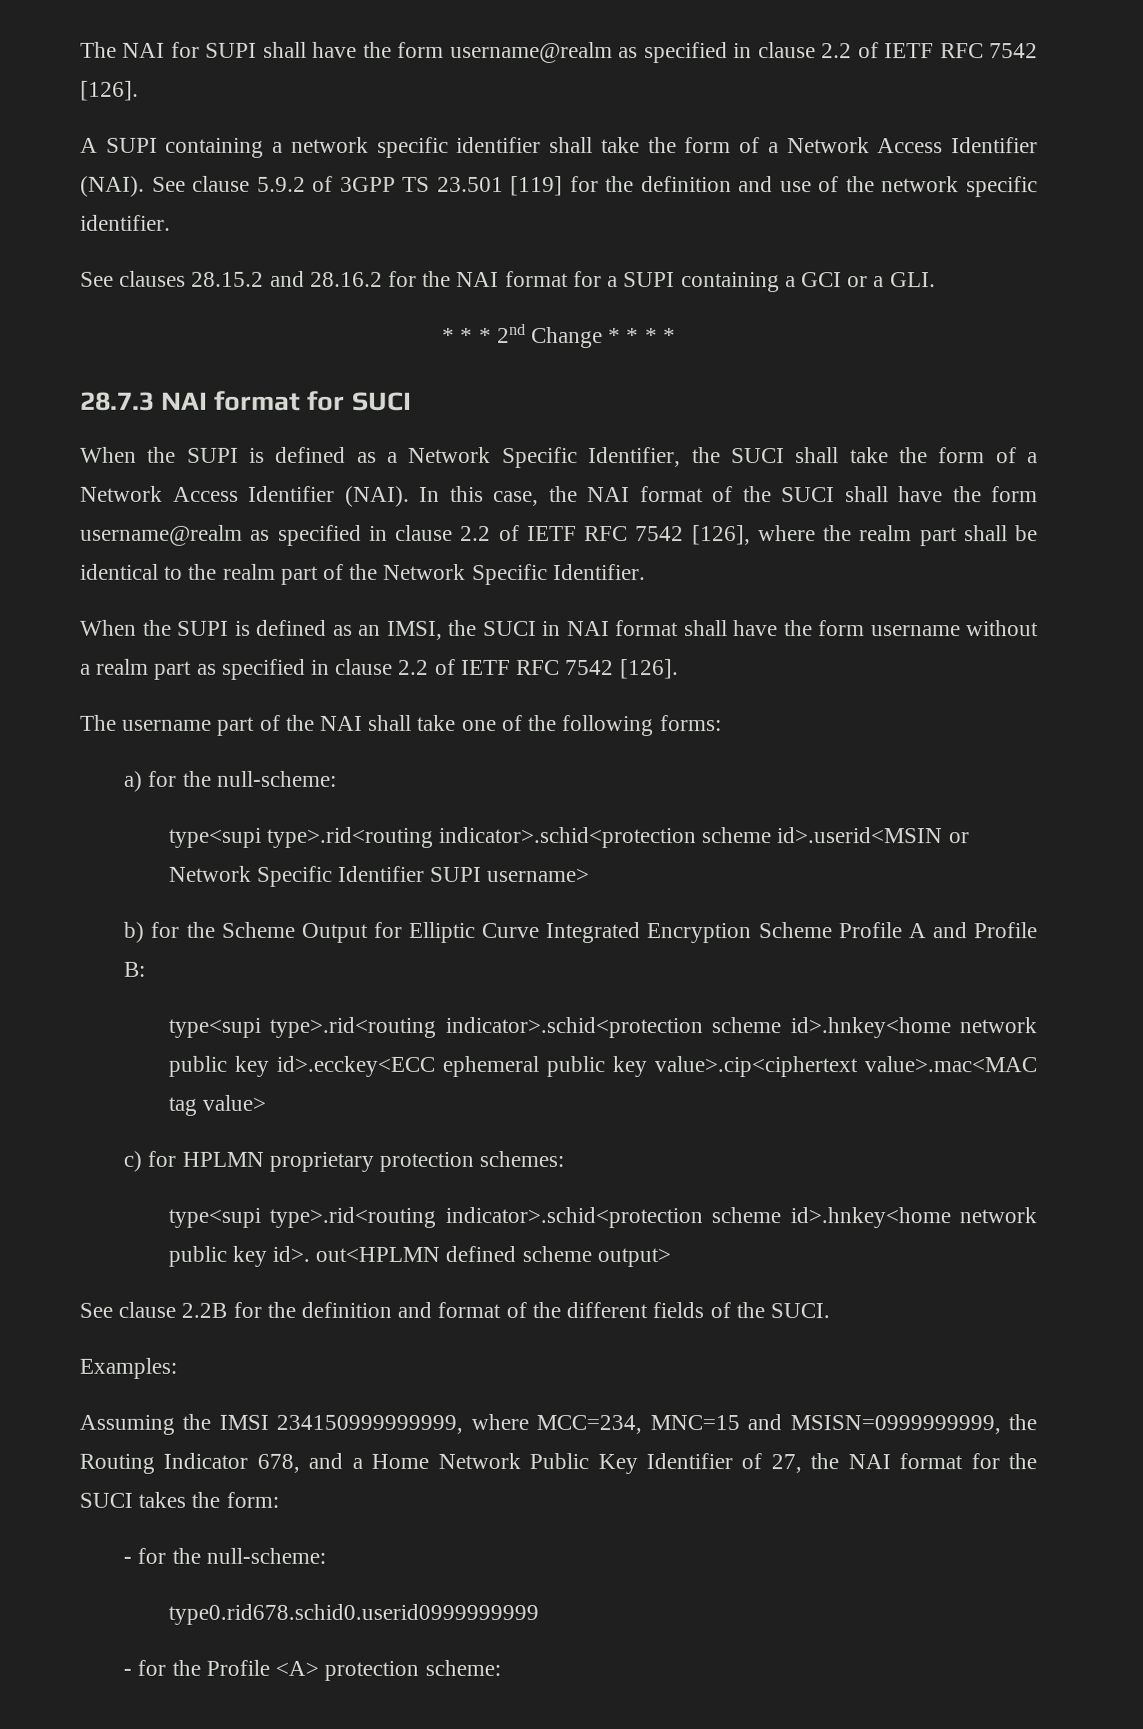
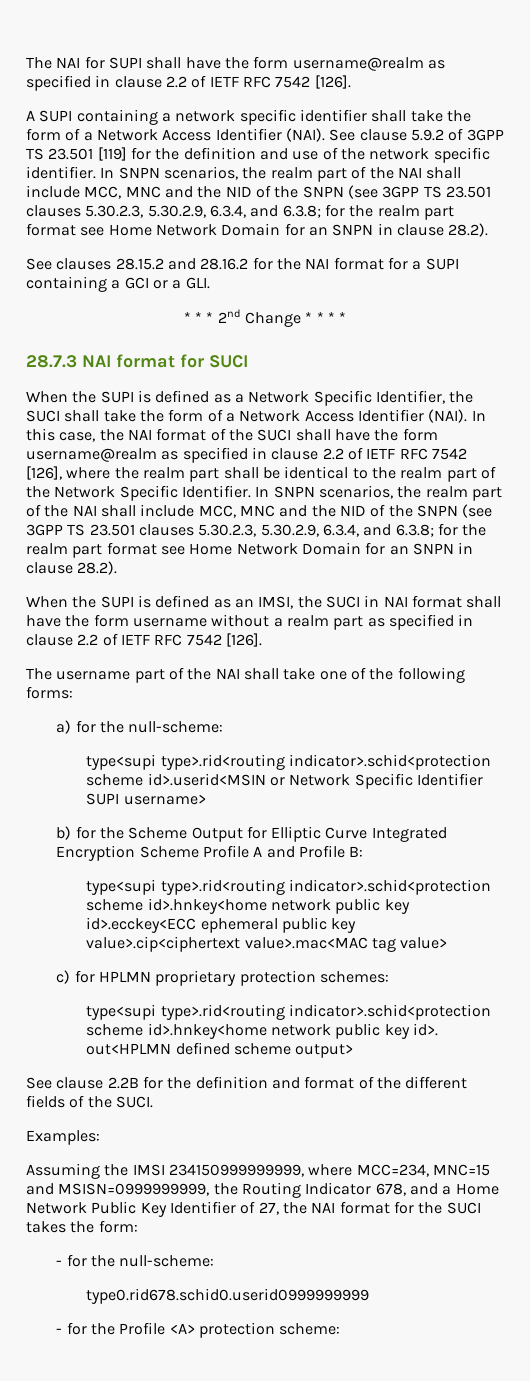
- See clause 5.9.2 of 3GPP TS 23.501 [119] for the definition and use of the network specific identifier.
+ See clause 5.9.2 of 3GPP TS 23.501 [119] for the definition and use of the network specific identifier. In SNPN scenarios, the realm part of the NAI shall include MCC, MNC and the NID of the SNPN (see 3GPP TS 23.501 clauses 5.30.2.3, 5.30.2.9, 6.3.4, and 6.3.8; for the realm part format see Home Network Domain for an SNPN in clause 28.2).
- In this case, the NAI format of the SUCI shall have the form username@realm as specified in clause 2.2 of IETF RFC 7542 [126], where the realm part shall be identical to the realm part of the Network Specific Identifier.
+ In this case, the NAI format of the SUCI shall have the form username@realm as specified in clause 2.2 of IETF RFC 7542 [126], where the realm part shall be identical to the realm part of the Network Specific Identifier. In SNPN scenarios, the realm part of the NAI shall include MCC, MNC and the NID of the SNPN (see 3GPP TS 23.501 clauses 5.30.2.3, 5.30.2.9, 6.3.4, and 6.3.8; for the realm part format see Home Network Domain for an SNPN in clause 28.2).

